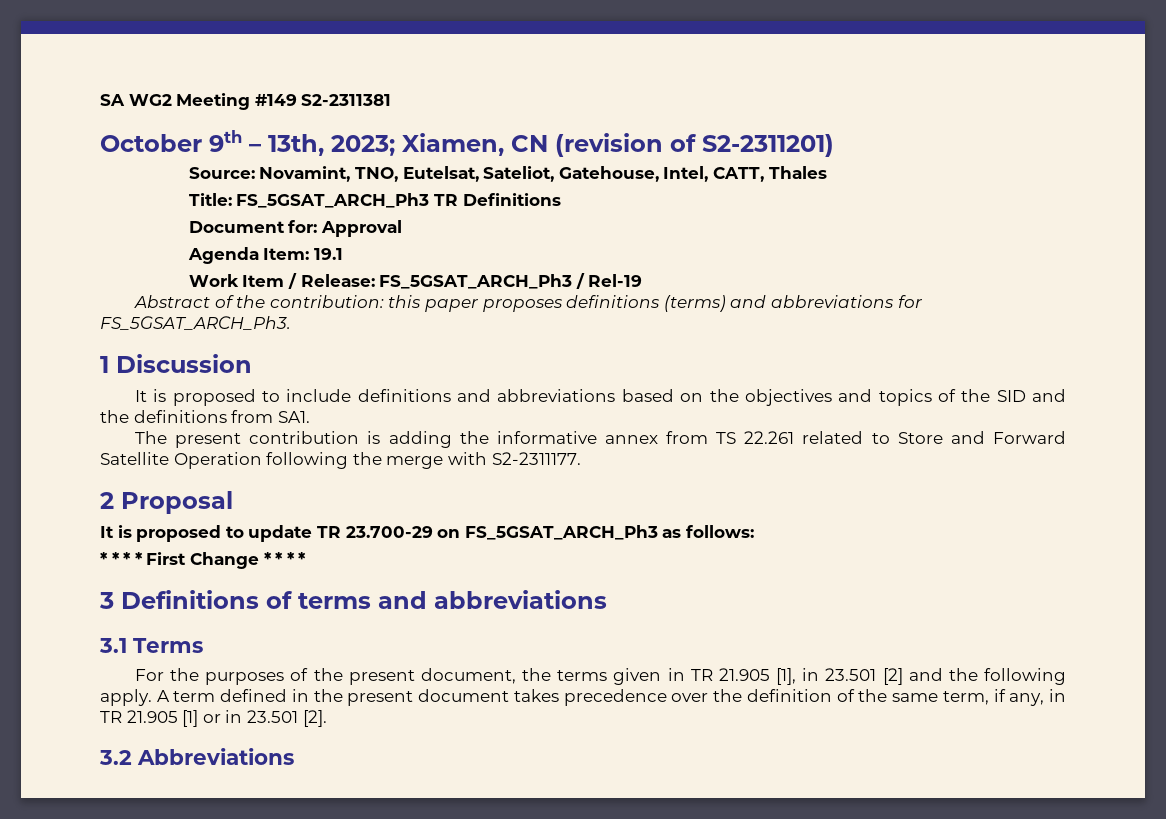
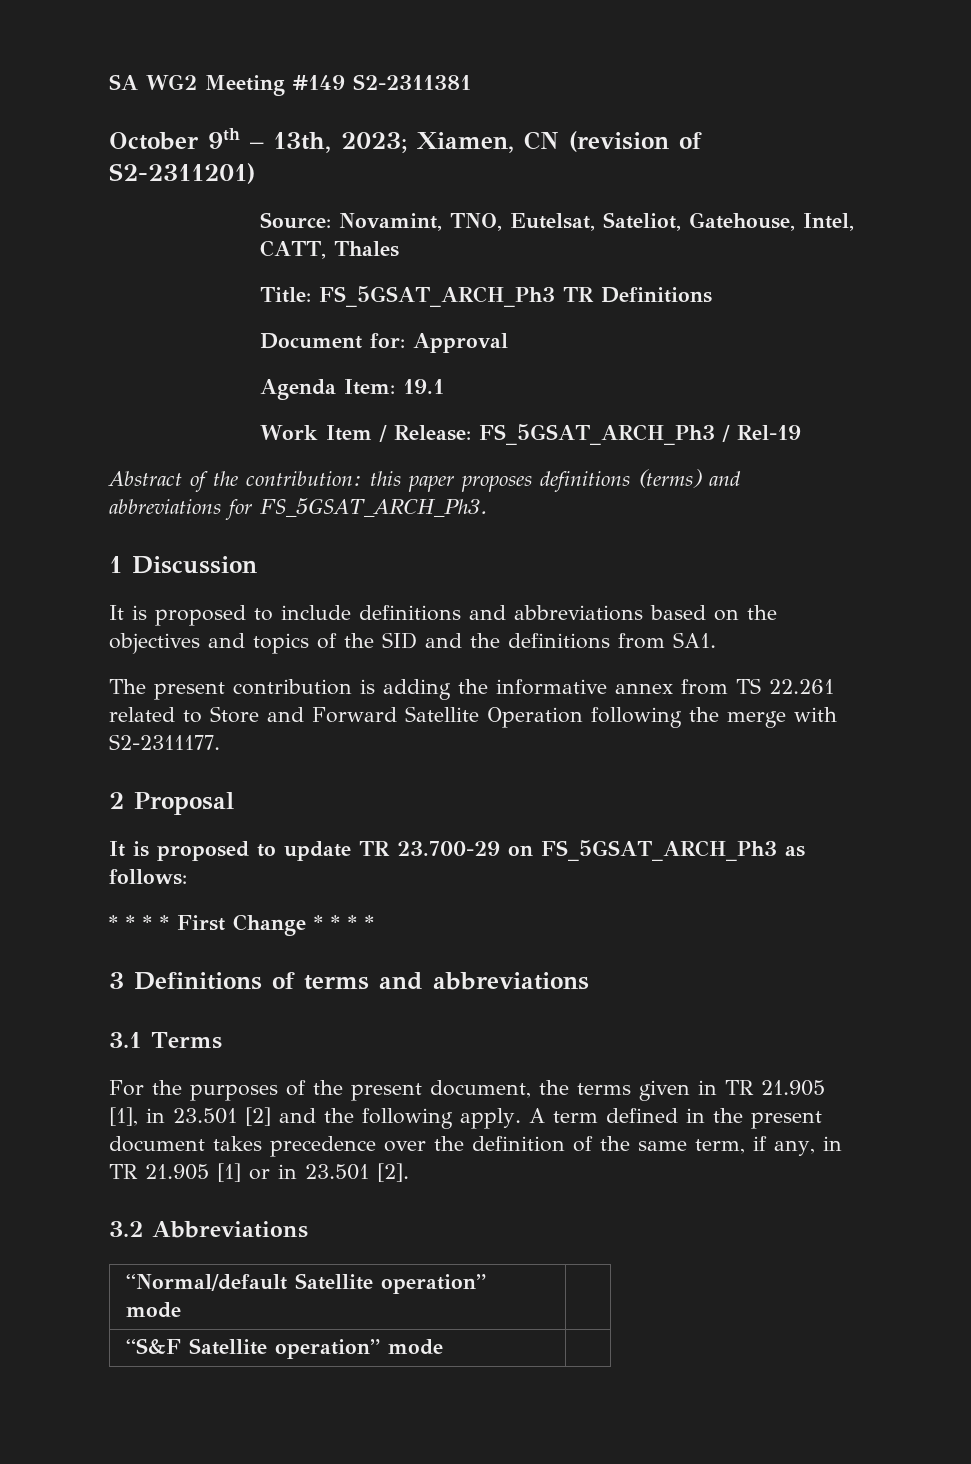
+ “Normal/default Satellite operation” mode |
+ “S&F Satellite operation” mode |

